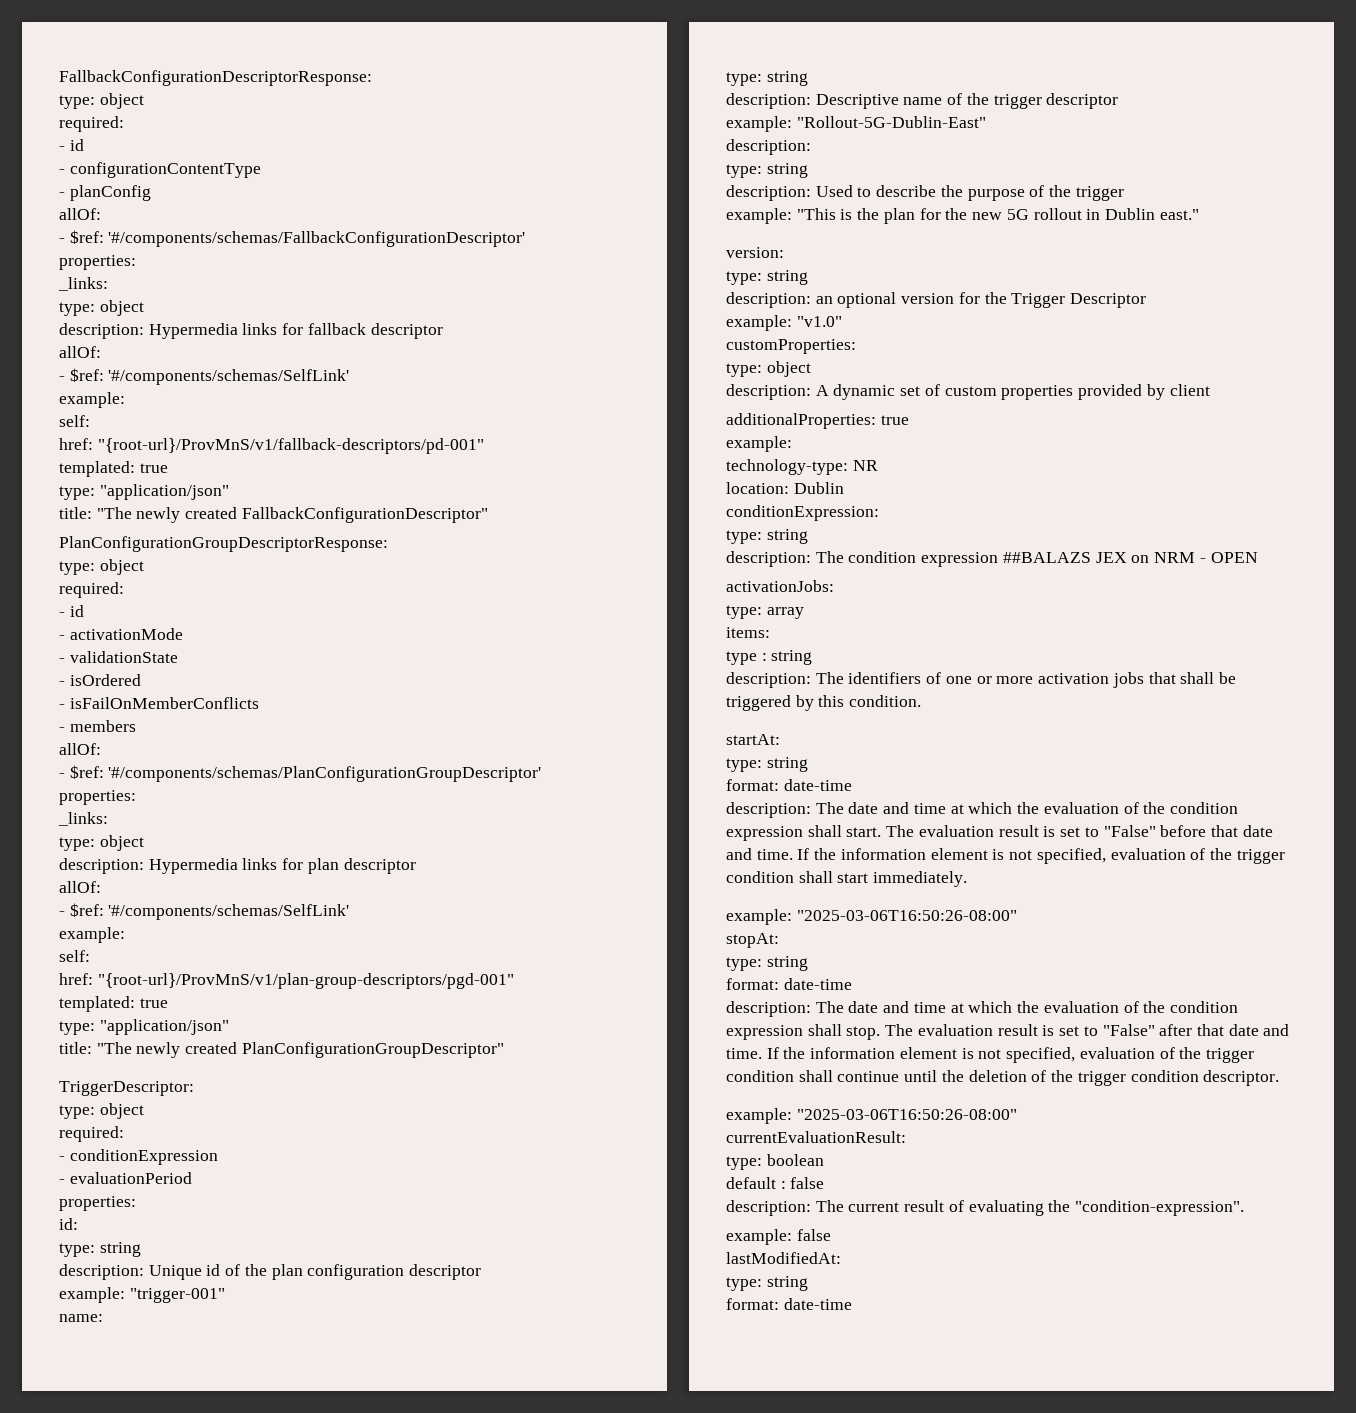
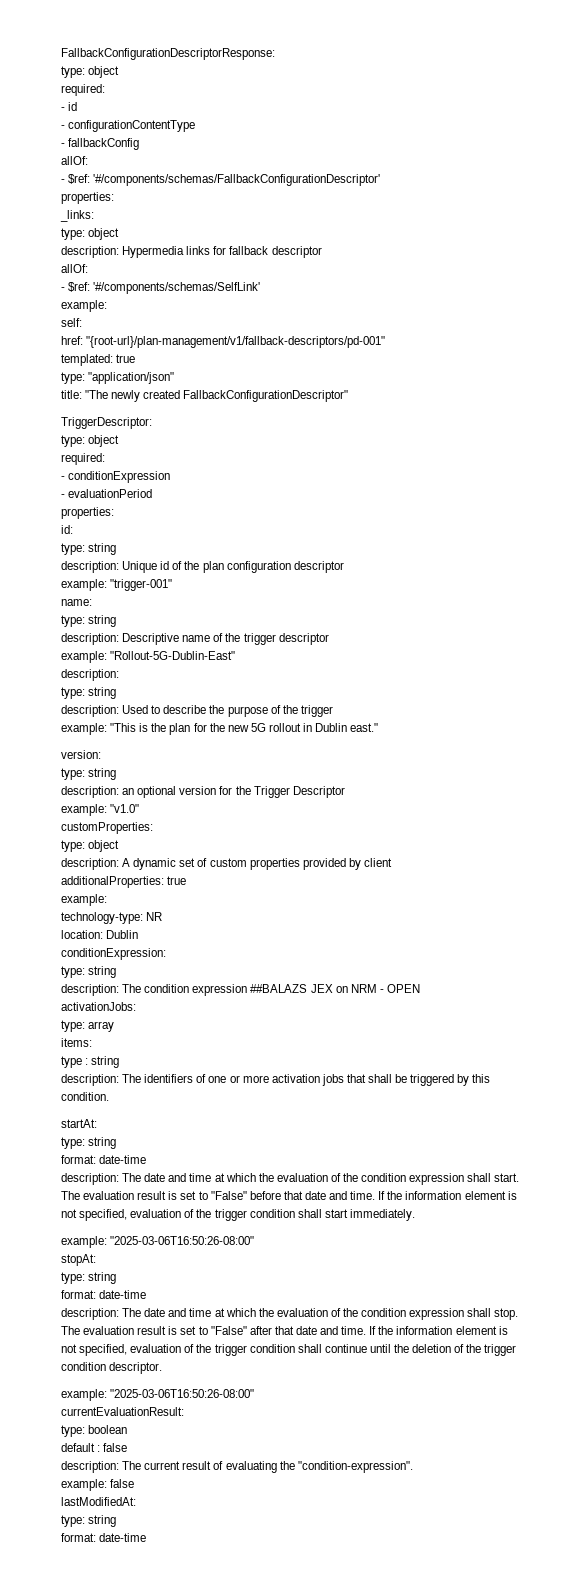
- - planConfig
+ - fallbackConfig
- href: "{root-url}/ProvMnS/v1/fallback-descriptors/pd-001"
+ href: "{root-url}/plan-management/v1/fallback-descriptors/pd-001"
- PlanConfigurationGroupDescriptorResponse:
- type: object
- required:
- - id
- - activationMode
- - validationState
- - isOrdered
- - isFailOnMemberConflicts
- - members
- allOf:
- - $ref: '#/components/schemas/PlanConfigurationGroupDescriptor'
- properties:
- _links:
- type: object
- description: Hypermedia links for plan descriptor
- allOf:
- - $ref: '#/components/schemas/SelfLink'
- example:
- self:
- href: "{root-url}/ProvMnS/v1/plan-group-descriptors/pgd-001"
- templated: true
- type: "application/json"
- title: "The newly created PlanConfigurationGroupDescriptor"

